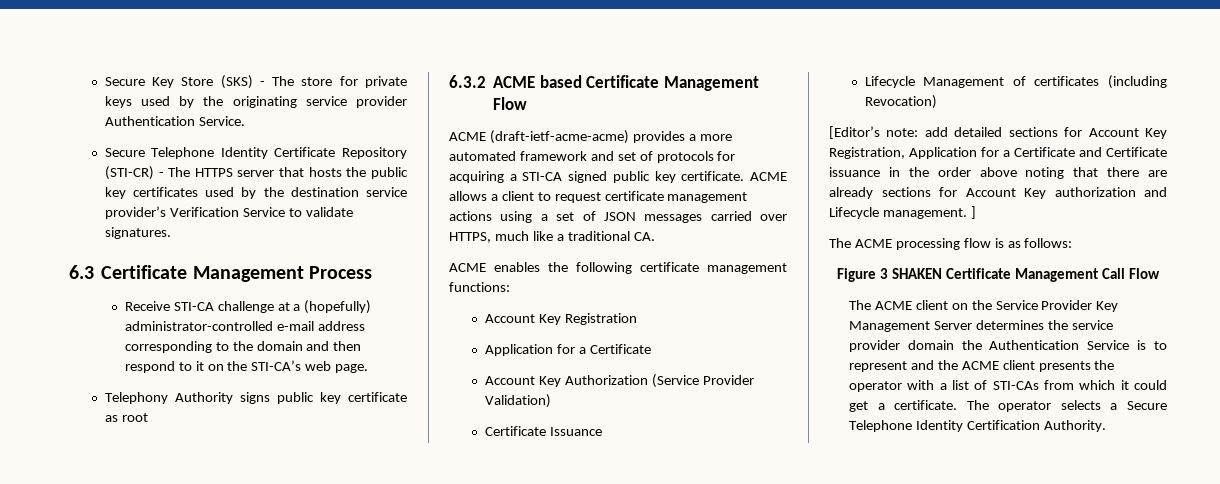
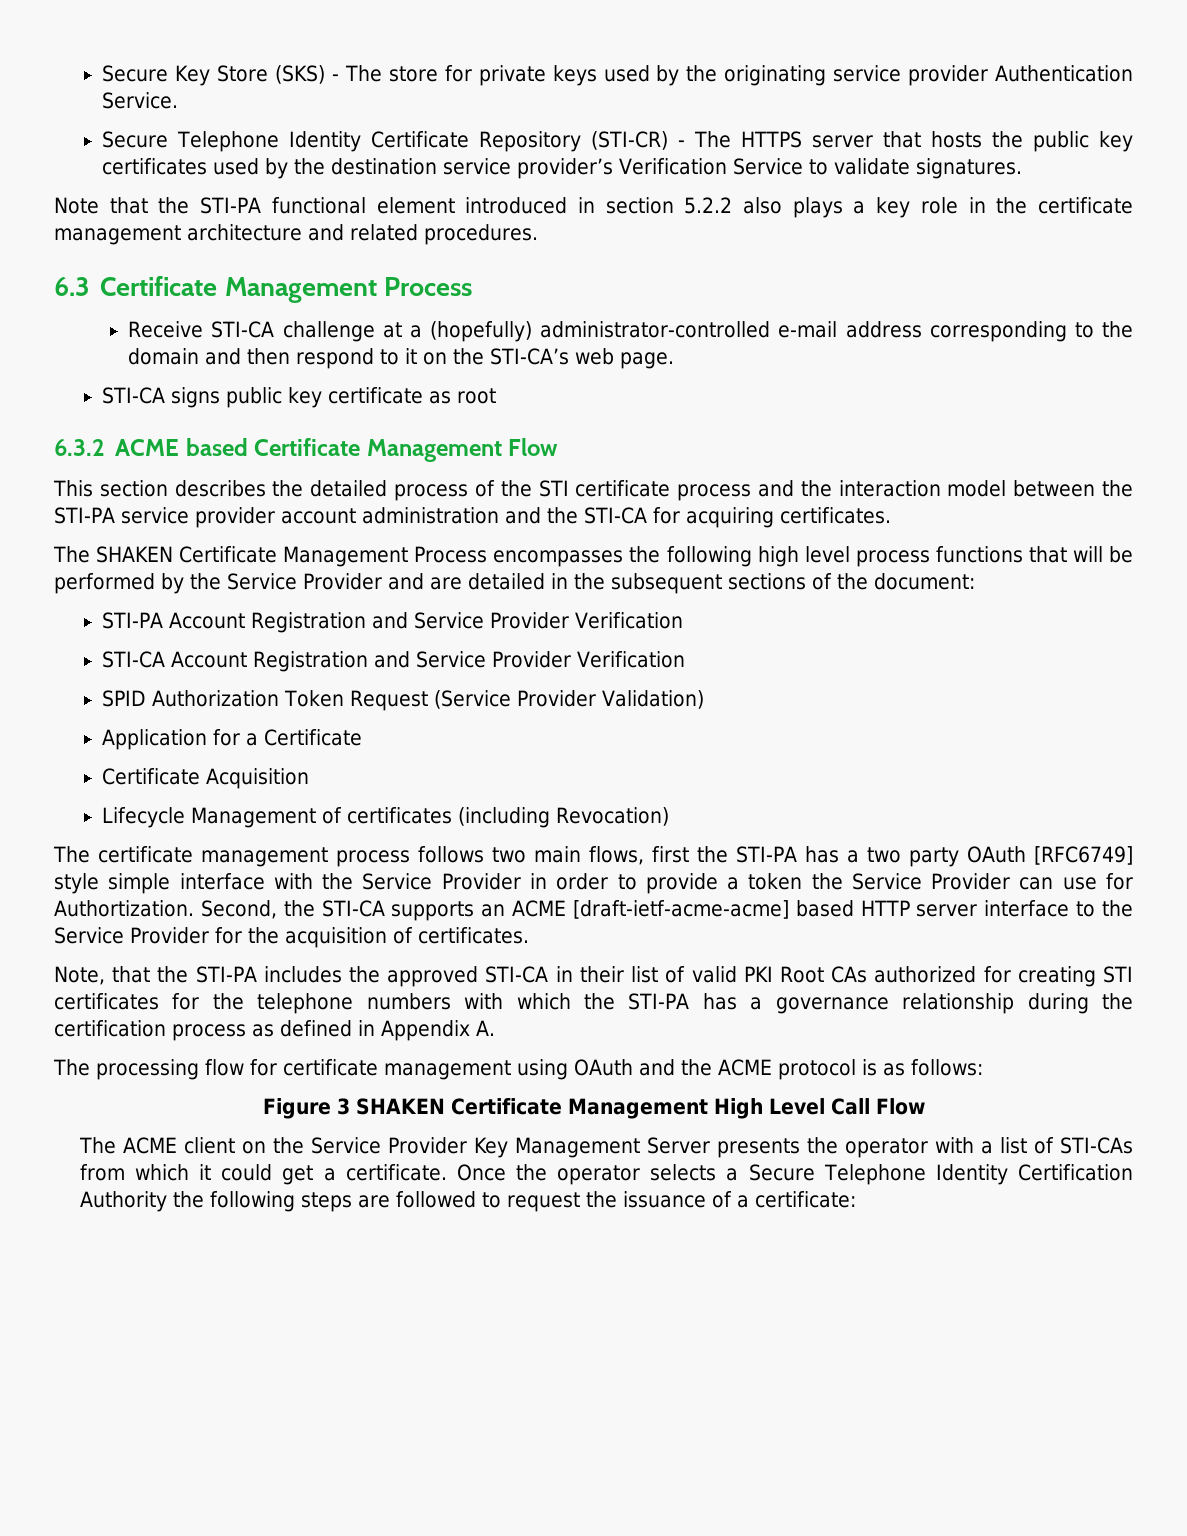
+ Note that the STI-PA functional element introduced in section 5.2.2 also plays a key role in the certificate management architecture and related procedures.
- Telephony Authority signs public key certificate as root
+ STI-CA signs public key certificate as root
- ACME (draft-ietf-acme-acme) provides a more automated framework and set of protocols for acquiring a STI-CA signed public key certificate. ACME allows a client to request certificate management actions using a set of JSON messages carried over HTTPS, much like a traditional CA.
- ACME enables the following certificate management functions:
- Account Key Registration
+ This section describes the detailed process of the STI certificate process and the interaction model between the STI-PA service provider account administration and the STI-CA for acquiring certificates.
+ The SHAKEN Certificate Management Process encompasses the following high level process functions that will be performed by the Service Provider and are detailed in the subsequent sections of the document:
+ STI-PA Account Registration and Service Provider Verification
+ STI-CA Account Registration and Service Provider Verification
+ SPID Authorization Token Request (Service Provider Validation)
  Application for a Certificate
- Account Key Authorization (Service Provider Validation)
- Certificate Issuance
+ Certificate Acquisition
- [Editor’s note: add detailed sections for Account Key Registration, Application for a Certificate and Certificate issuance in the order above noting that there are already sections for Account Key authorization and Lifecycle management. ]
- The ACME processing flow is as follows:
+ The certificate management process follows two main flows, first the STI-PA has a two party OAuth [RFC6749] style simple interface with the Service Provider in order to provide a token the Service Provider can use for Authortization. Second, the STI-CA supports an ACME [draft-ietf-acme-acme] based HTTP server interface to the Service Provider for the acquisition of certificates.
+ Note, that the STI-PA includes the approved STI-CA in their list of valid PKI Root CAs authorized for creating STI certificates for the telephone numbers with which the STI-PA has a governance relationship during the certification process as defined in Appendix A.
+ The processing flow for certificate management using OAuth and the ACME protocol is as follows:
- Figure 3 SHAKEN Certificate Management Call Flow
+ Figure 3 SHAKEN Certificate Management High Level Call Flow
- The ACME client on the Service Provider Key Management Server determines the service provider domain the Authentication Service is to represent and the ACME client presents the operator with a list of STI-CAs from which it could get a certificate.
+ The ACME client on the Service Provider Key Management Server presents the operator with a list of STI-CAs from which it could get a certificate.
- The operator selects a Secure Telephone Identity Certification Authority.
+ Once the operator selects a Secure Telephone Identity Certification Authority the following steps are followed to request the issuance of a certificate:

